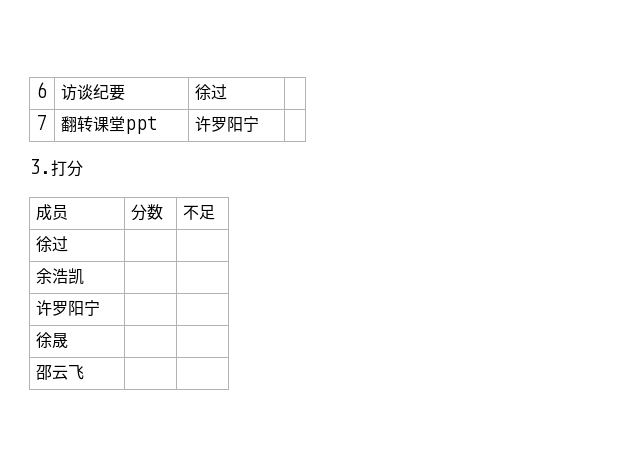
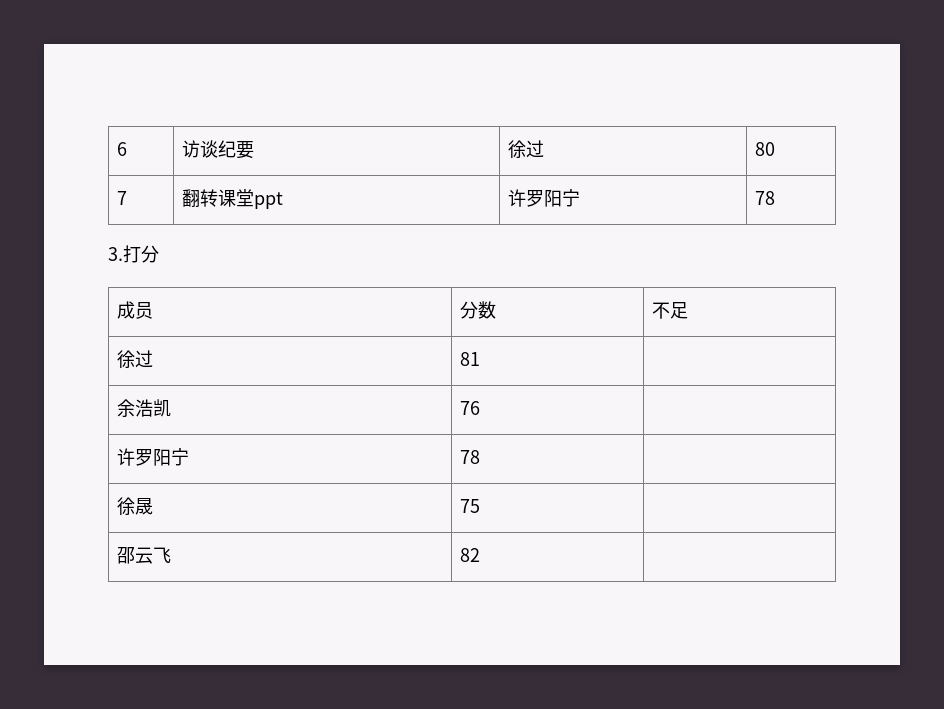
- 6 | 访谈纪要 | 徐过 |
+ 6 | 访谈纪要 | 徐过 | 80
- 7 | 翻转课堂ppt | 许罗阳宁 |
+ 7 | 翻转课堂ppt | 许罗阳宁 | 78
- 徐过 | |
+ 徐过 | 81 |
- 余浩凯 | |
- 许罗阳宁 | |
+ 余浩凯 | 76 |
+ 许罗阳宁 | 78 |
- 徐晟 | |
+ 徐晟 | 75 |
- 邵云飞 | |
+ 邵云飞 | 82 |

